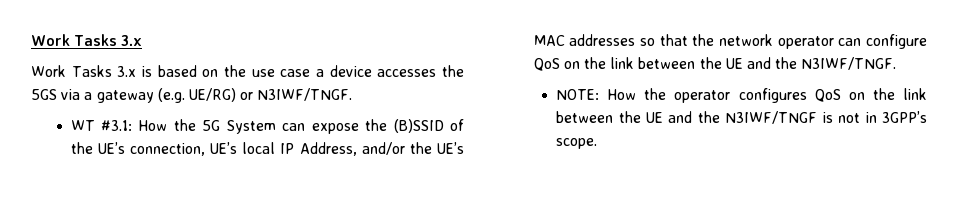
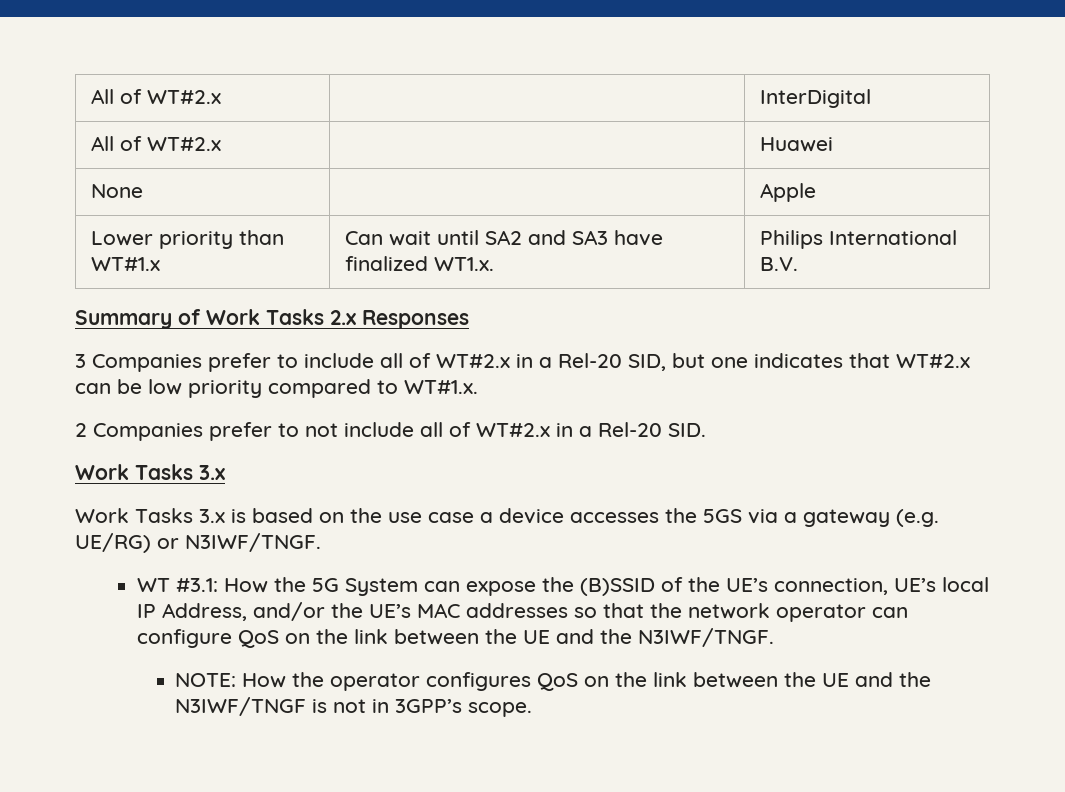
+ All of WT#2.x | | InterDigital
+ All of WT#2.x | | Huawei
+ None | | Apple
+ Lower priority than WT#1.x | Can wait until SA2 and SA3 have finalized WT1.x. | Philips International B.V.
+ Summary of Work Tasks 2.x Responses
+ 3 Companies prefer to include all of WT#2.x in a Rel-20 SID, but one indicates that WT#2.x can be low priority compared to WT#1.x.
+ 2 Companies prefer to not include all of WT#2.x in a Rel-20 SID.

